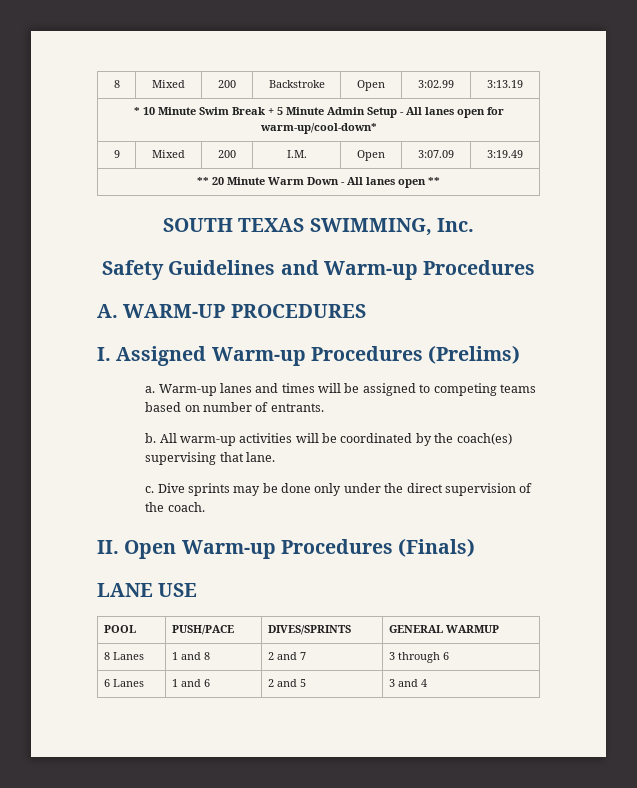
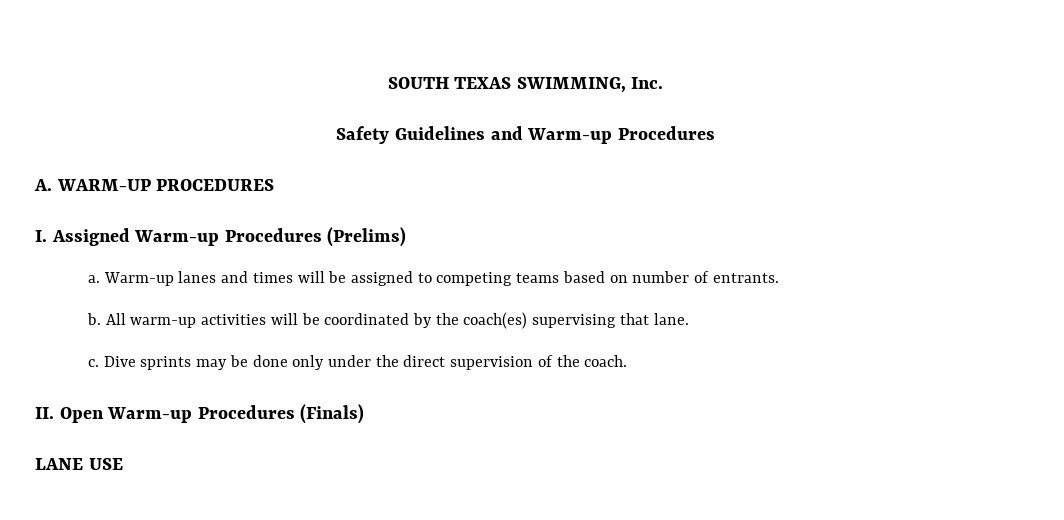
- 8 | Mixed | 200 | Backstroke | Open | 3:02.99 | 3:13.19
- * 10 Minute Swim Break + 5 Minute Admin Setup - All lanes open for warm-up/cool-down*
- 9 | Mixed | 200 | I.M. | Open | 3:07.09 | 3:19.49
- ** 20 Minute Warm Down - All lanes open **
- POOL | PUSH/PACE | DIVES/SPRINTS | GENERAL WARMUP
- 8 Lanes | 1 and 8 | 2 and 7 | 3 through 6
- 6 Lanes | 1 and 6 | 2 and 5 | 3 and 4

